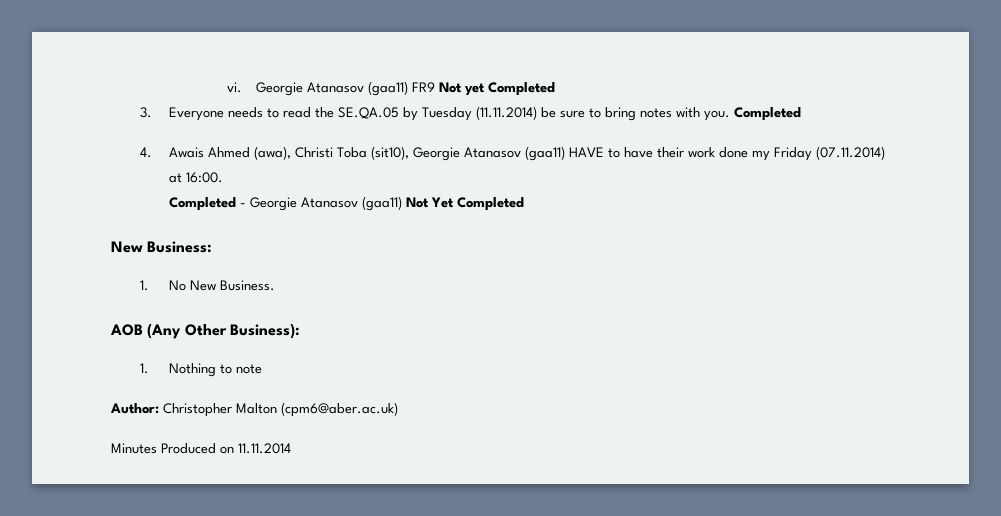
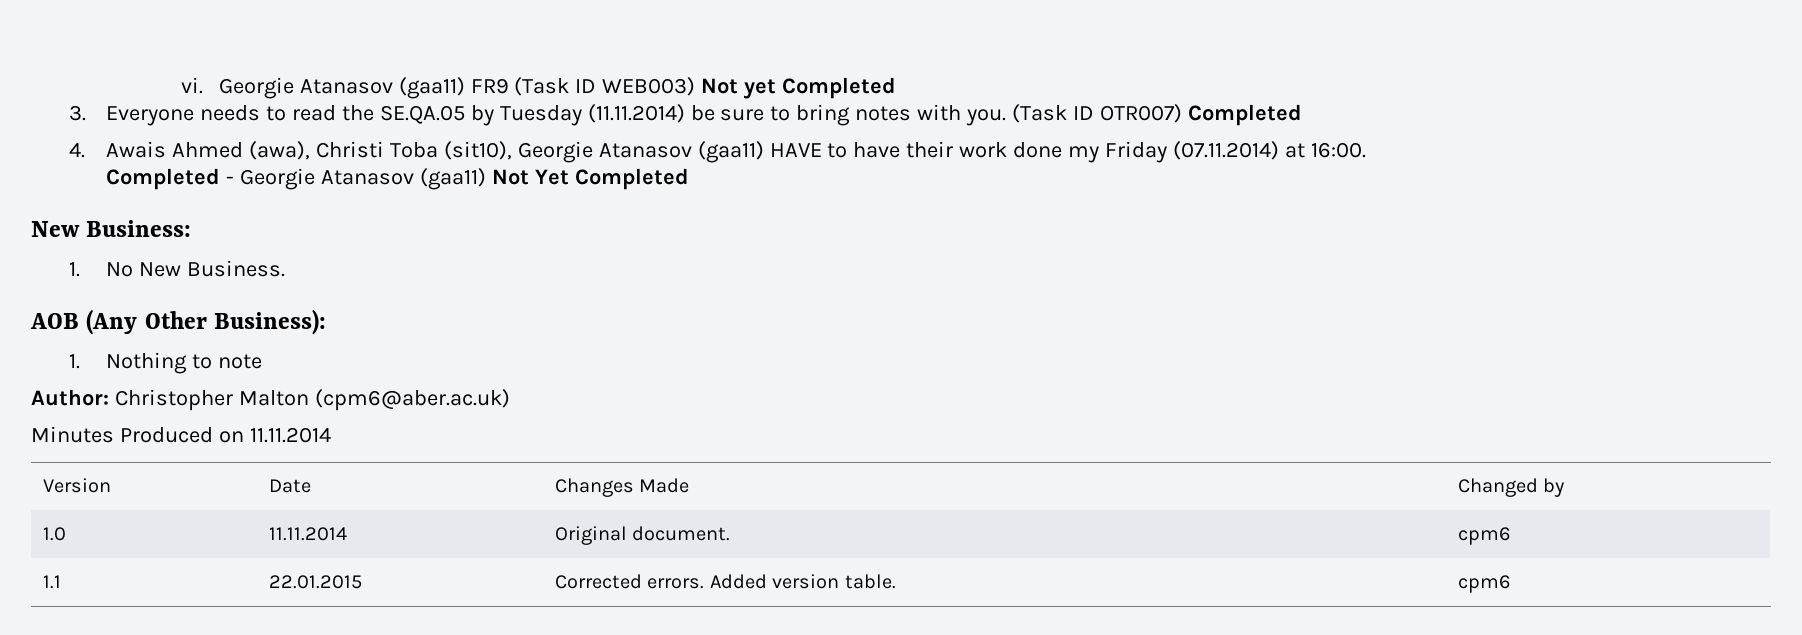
- Georgie Atanasov (gaa11) FR9 Not yet Completed
+ Georgie Atanasov (gaa11) FR9 (Task ID WEB003) Not yet Completed
- 3. Everyone needs to read the SE.QA.05 by Tuesday (11.11.2014) be sure to bring notes with you. Completed
+ 3. Everyone needs to read the SE.QA.05 by Tuesday (11.11.2014) be sure to bring notes with you. (Task ID OTR007) Completed
+ Version | Date | Changes Made | Changed by
+ 1.0 | 11.11.2014 | Original document. | cpm6
+ 1.1 | 22.01.2015 | Corrected errors. Added version table. | cpm6

